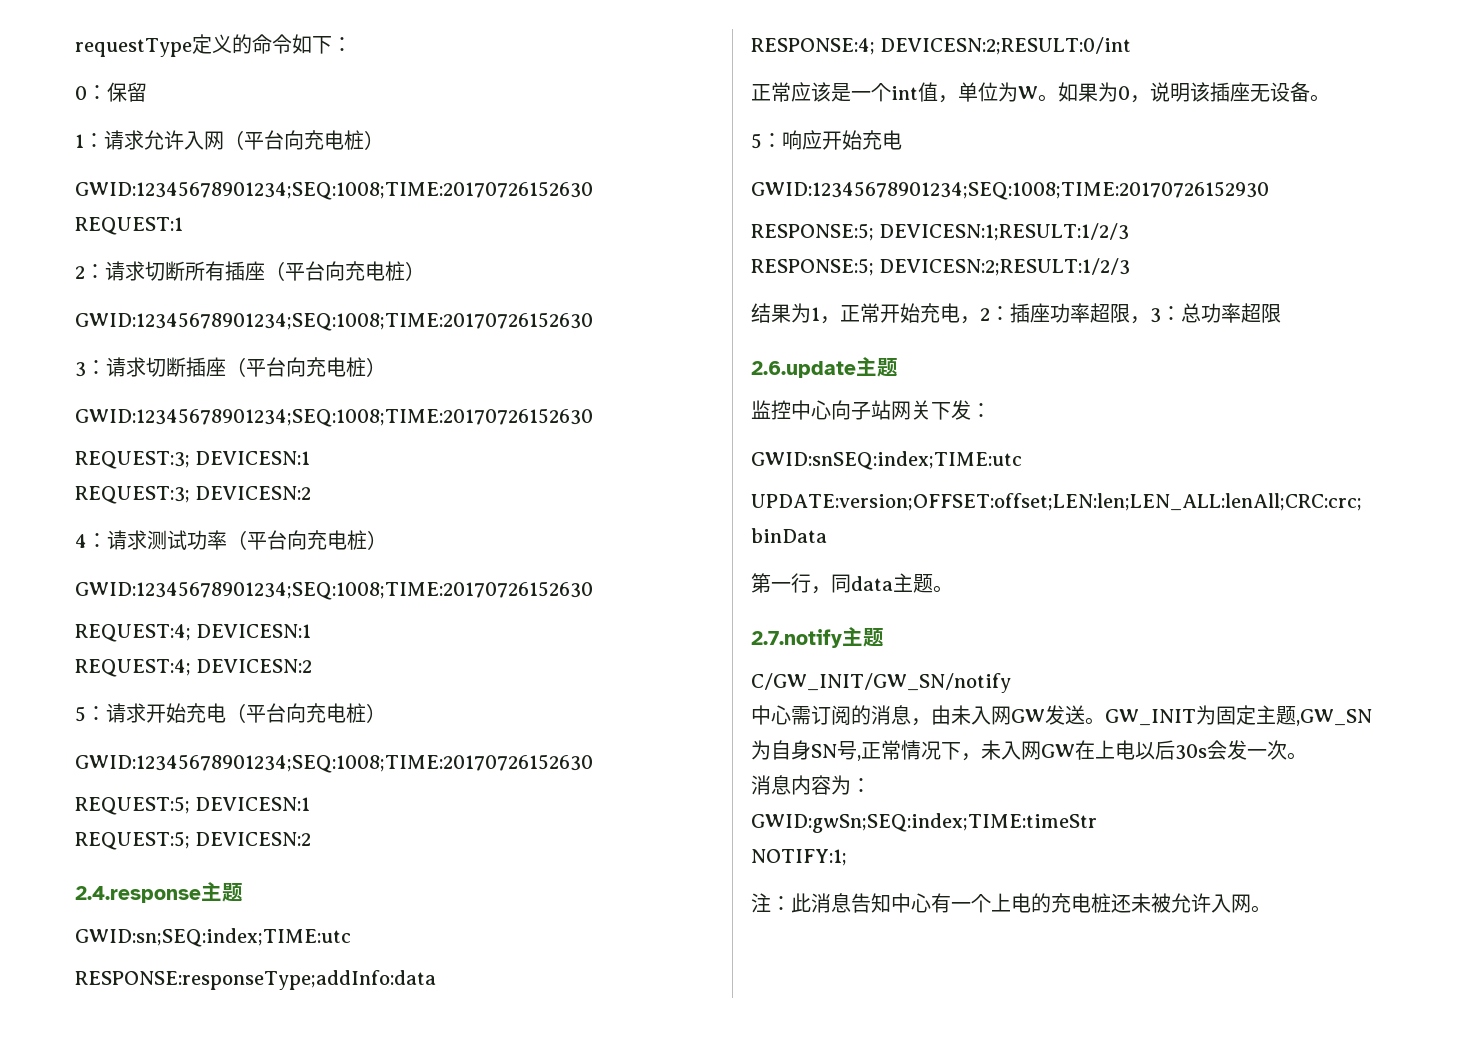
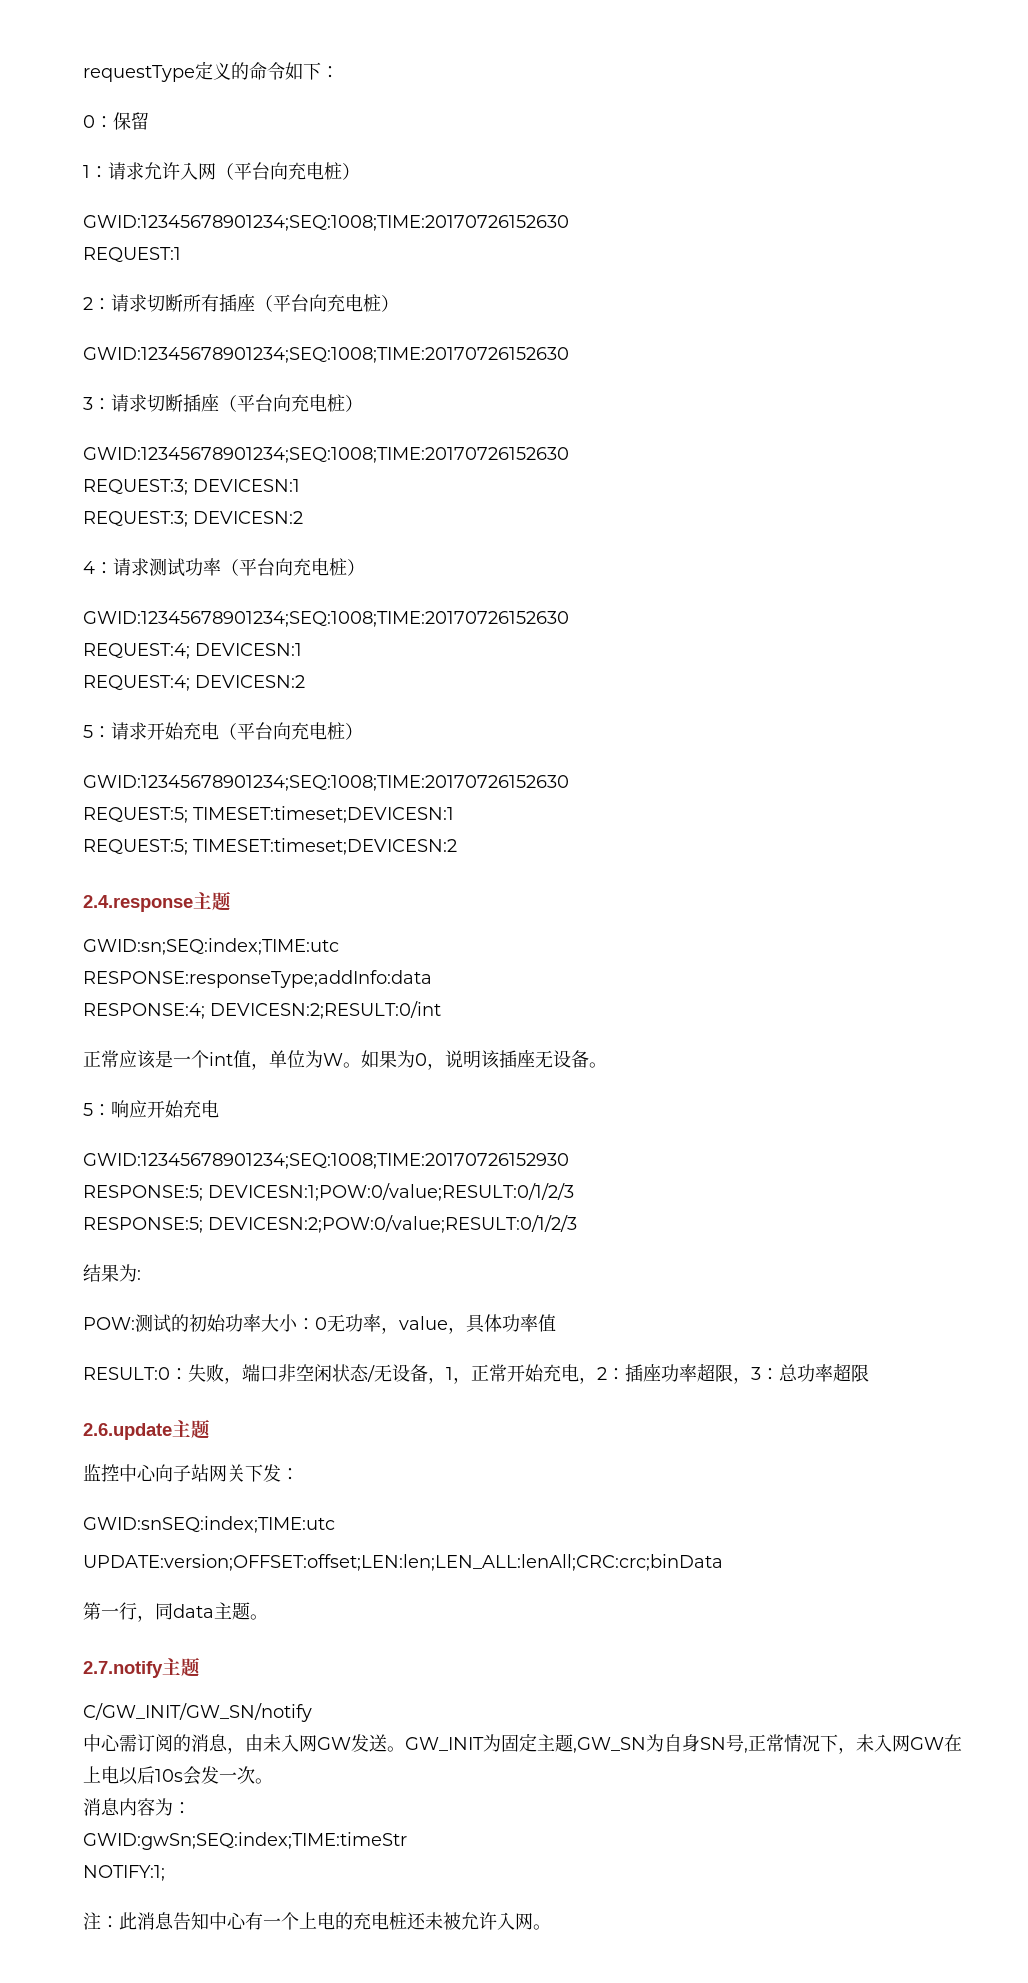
- REQUEST:5; DEVICESN:1
- REQUEST:5; DEVICESN:2
+ REQUEST:5; TIMESET:timeset;DEVICESN:1
+ REQUEST:5; TIMESET:timeset;DEVICESN:2
- RESPONSE:5; DEVICESN:1;RESULT:1/2/3
- RESPONSE:5; DEVICESN:2;RESULT:1/2/3
+ RESPONSE:5; DEVICESN:1;POW:0/value;RESULT:0/1/2/3
+ RESPONSE:5; DEVICESN:2;POW:0/value;RESULT:0/1/2/3
- 结果为1，正常开始充电，2：插座功率超限，3：总功率超限
+ 结果为:
+ POW:测试的初始功率大小：0无功率，value，具体功率值
+ RESULT:0：失败，端口非空闲状态/无设备，1，正常开始充电，2：插座功率超限，3：总功率超限
- GW_INIT为固定主题,GW_SN为自身SN号,正常情况下，未入网GW在上电以后30s会发一次。
+ GW_INIT为固定主题,GW_SN为自身SN号,正常情况下，未入网GW在上电以后10s会发一次。

